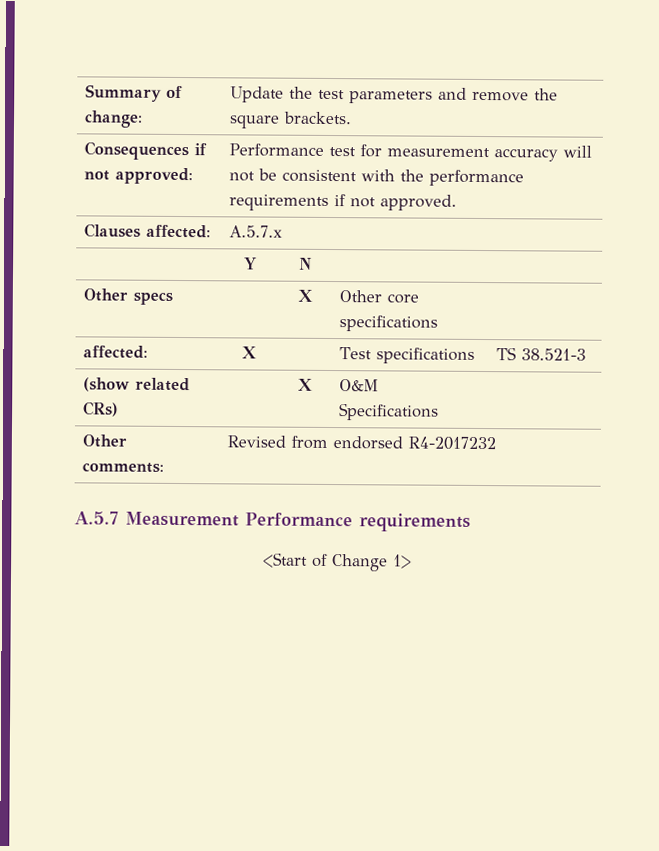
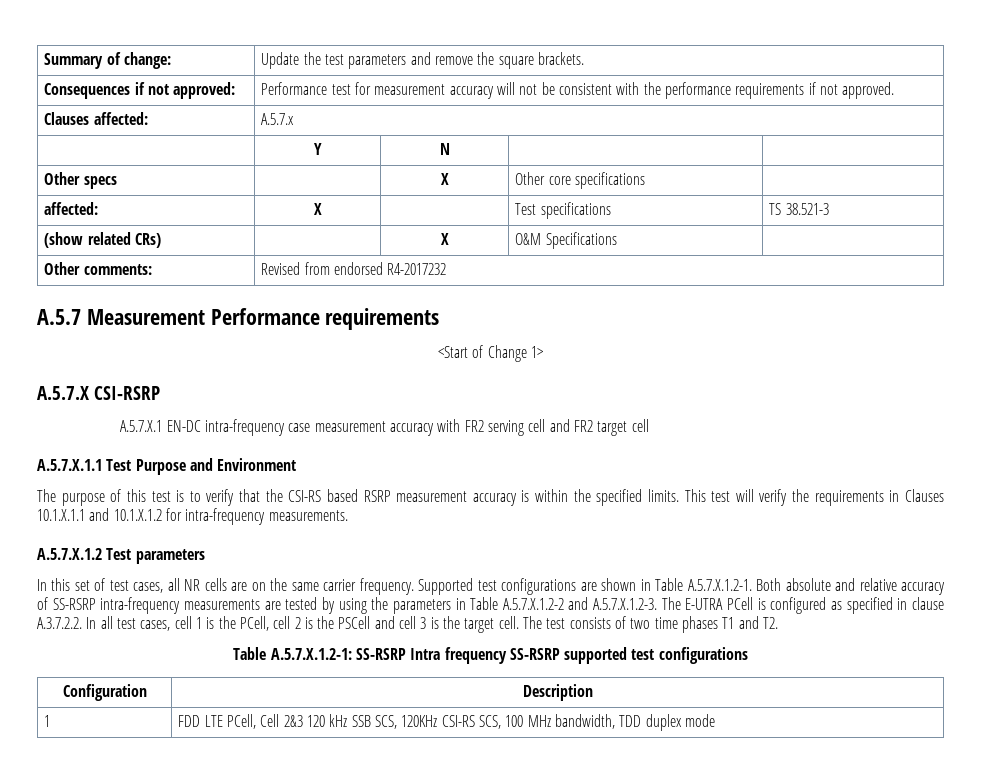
+ A.5.7.X CSI-RSRP
+ A.5.7.X.1 EN-DC intra-frequency case measurement accuracy with FR2 serving cell and FR2 target cell
+ A.5.7.X.1.1 Test Purpose and Environment
+ The purpose of this test is to verify that the CSI-RS based RSRP measurement accuracy is within the specified limits. This test will verify the requirements in Clauses 10.1.X.1.1 and 10.1.X.1.2 for intra-frequency measurements.
+ A.5.7.X.1.2 Test parameters
+ In this set of test cases, all NR cells are on the same carrier frequency. Supported test configurations are shown in Table A.5.7.X.1.2-1. Both absolute and relative accuracy of SS-RSRP intra-frequency measurements are tested by using the parameters in Table A.5.7.X.1.2-2 and A.5.7.X.1.2-3. The E-UTRA PCell is configured as specified in clause A.3.7.2.2. In all test cases, cell 1 is the PCell, cell 2 is the PSCell and cell 3 is the target cell. The test consists of two time phases T1 and T2.
+ Table A.5.7.X.1.2-1: SS-RSRP Intra frequency SS-RSRP supported test configurations
+ Configuration | Description
+ 1 | FDD LTE PCell, Cell 2&3 120 kHz SSB SCS, 120KHz CSI-RS SCS, 100 MHz bandwidth, TDD duplex mode

